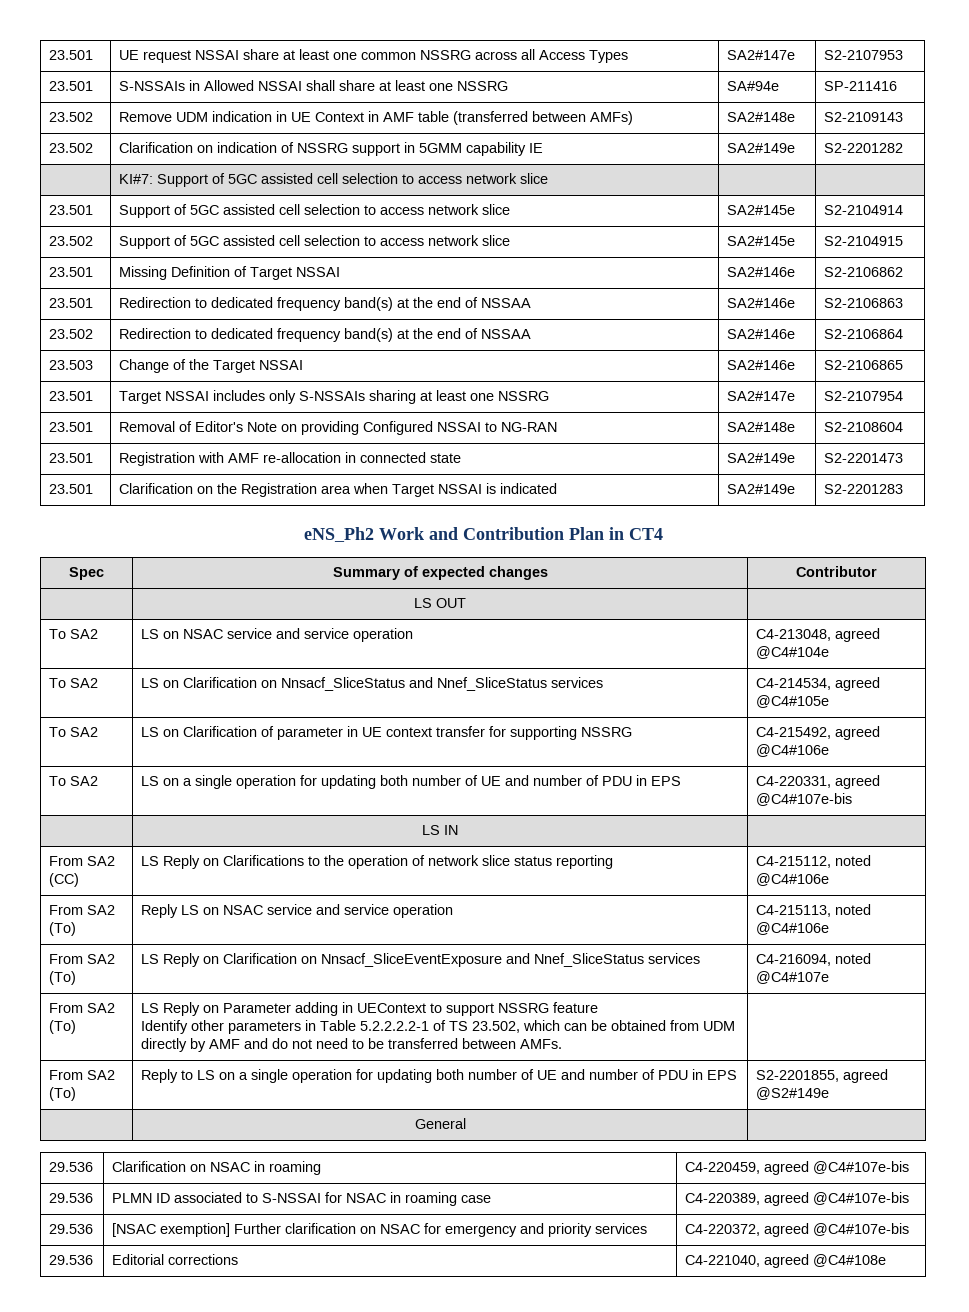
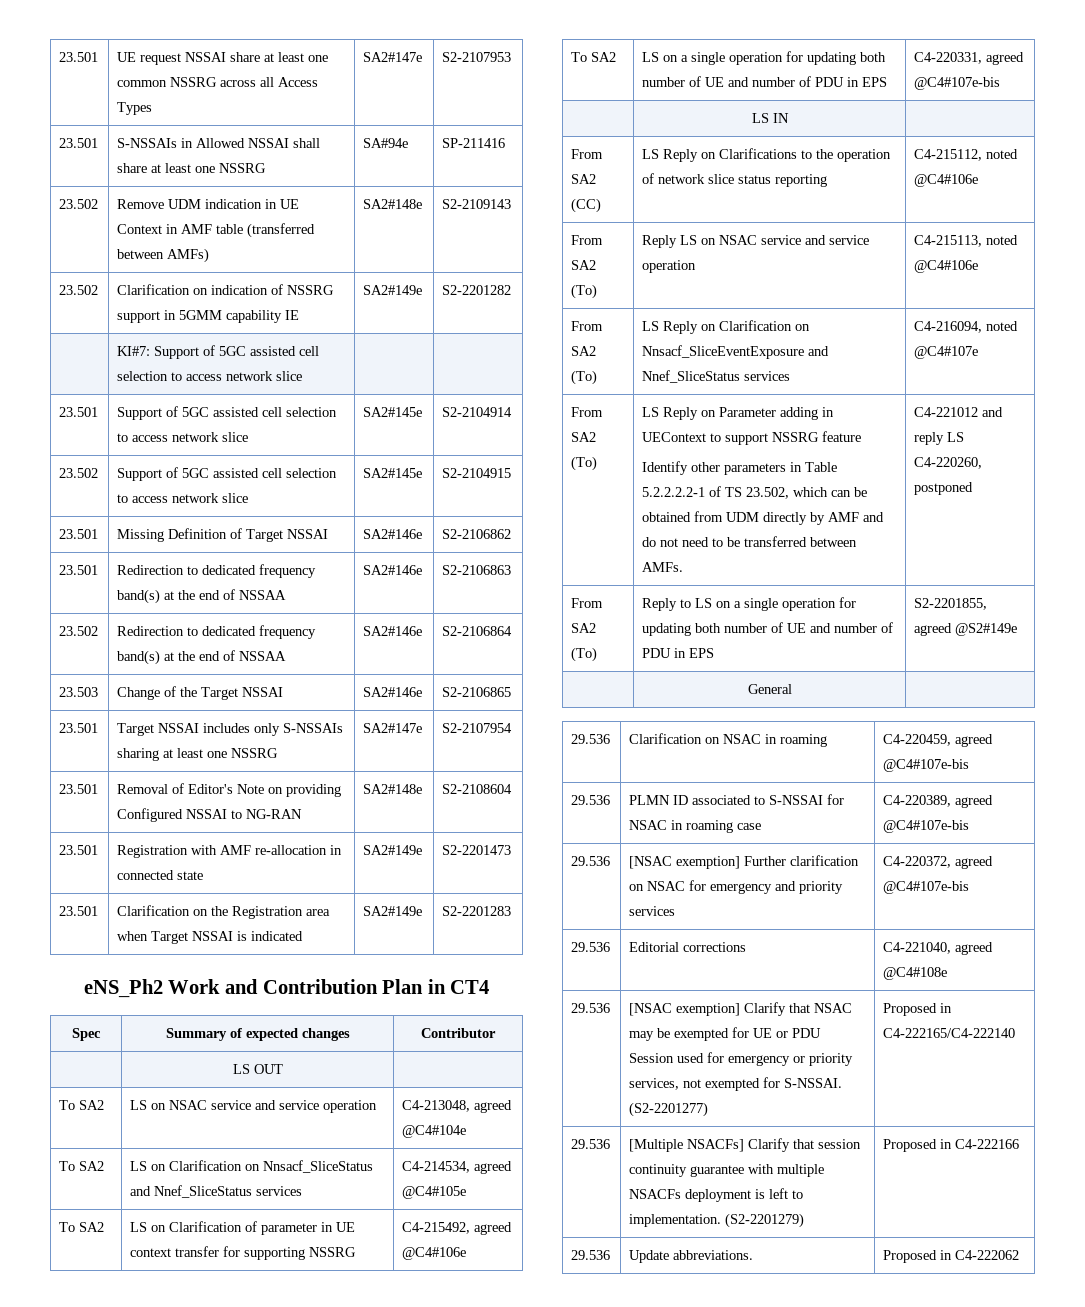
+ C4-221012 and reply LS C4-220260, postponed
+ 29.536 | [NSAC exemption] Clarify that NSAC may be exempted for UE or PDU Session used for emergency or priority services, not exempted for S-NSSAI. (S2-2201277) | Proposed in C4-222165/C4-222140
+ 29.536 | [Multiple NSACFs] Clarify that session continuity guarantee with multiple NSACFs deployment is left to implementation. (S2-2201279) | Proposed in C4-222166
+ 29.536 | Update abbreviations. | Proposed in C4-222062

